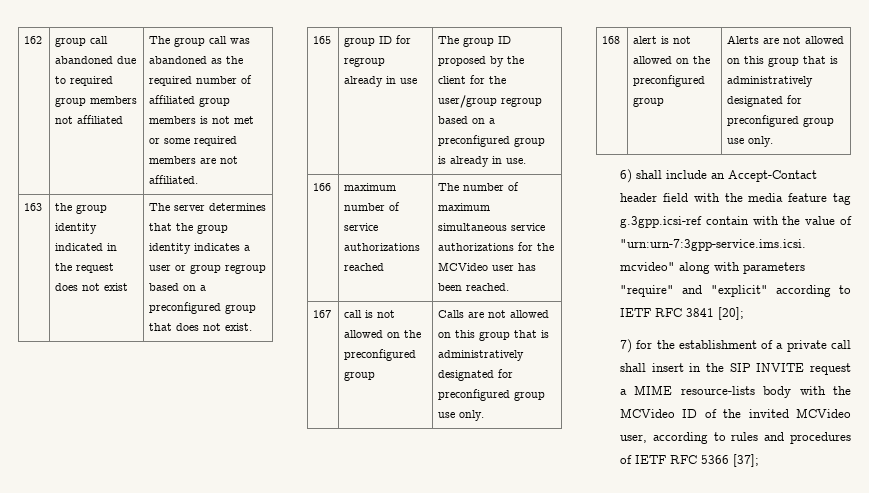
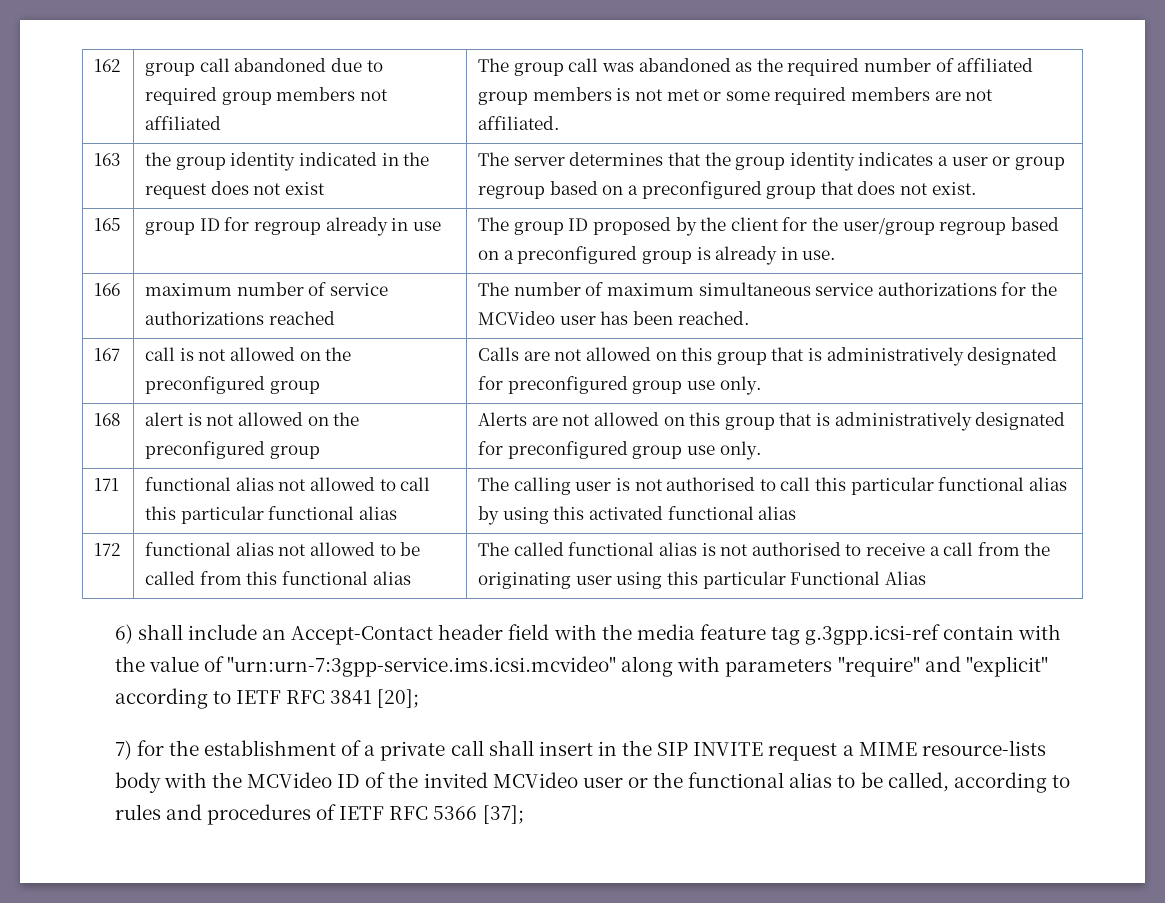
+ 171 | functional alias not allowed to call this particular functional alias | The calling user is not authorised to call this particular functional alias by using this activated functional alias
+ 172 | functional alias not allowed to be called from this functional alias | The called functional alias is not authorised to receive a call from the originating user using this particular Functional Alias
- 7) for the establishment of a private call shall insert in the SIP INVITE request a MIME resource-lists body with the MCVideo ID of the invited MCVideo user, according to rules and procedures of IETF RFC 5366 [37];
+ 7) for the establishment of a private call shall insert in the SIP INVITE request a MIME resource-lists body with the MCVideo ID of the invited MCVideo user or the functional alias to be called, according to rules and procedures of IETF RFC 5366 [37];

